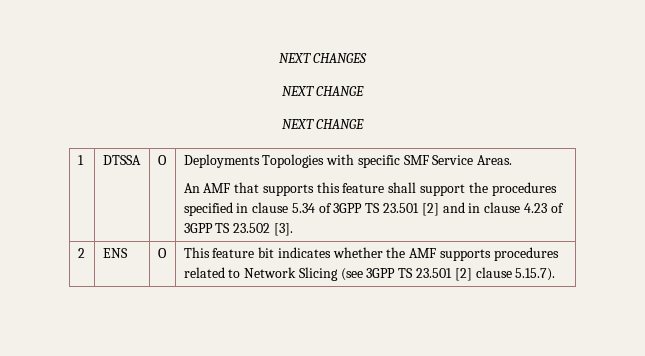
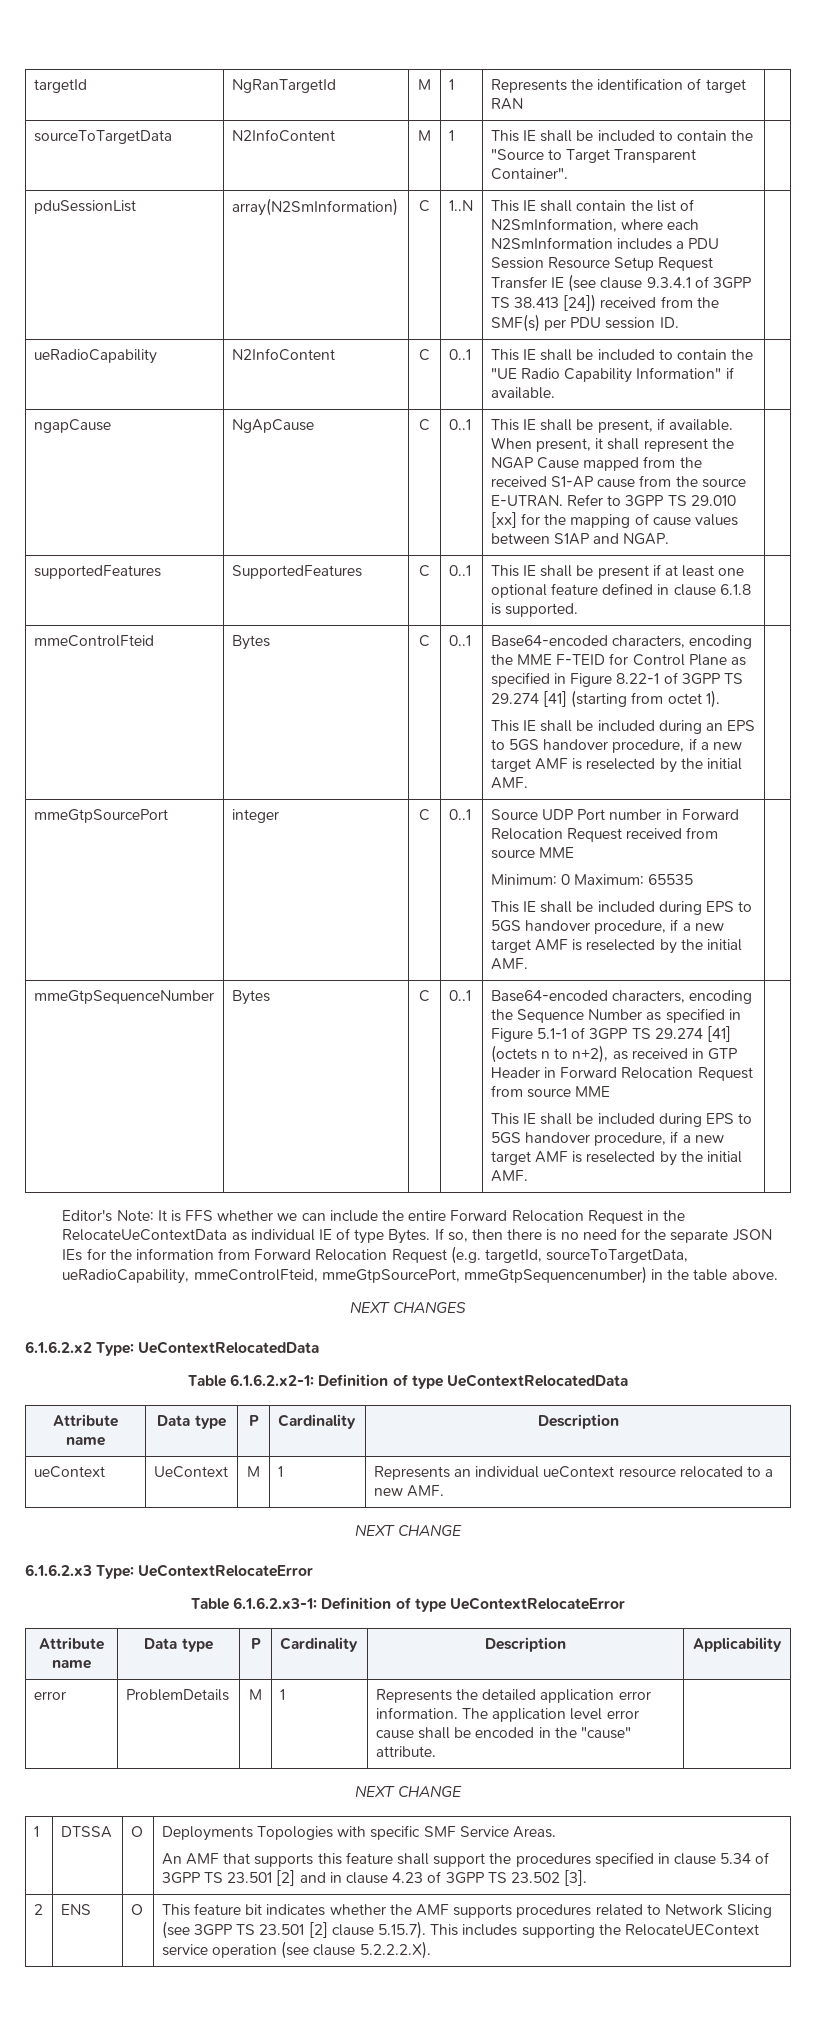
+ targetId | NgRanTargetId | M | 1 | Represents the identification of target RAN |
+ sourceToTargetData | N2InfoContent | M | 1 | This IE shall be included to contain the "Source to Target Transparent Container". |
+ pduSessionList | array(N2SmInformation) | C | 1..N | This IE shall contain the list of N2SmInformation, where each N2SmInformation includes a PDU Session Resource Setup Request Transfer IE (see clause 9.3.4.1 of 3GPP TS 38.413 [24]) received from the SMF(s) per PDU session ID. |
+ ueRadioCapability | N2InfoContent | C | 0..1 | This IE shall be included to contain the "UE Radio Capability Information" if available. |
+ ngapCause | NgApCause | C | 0..1 | This IE shall be present, if available. When present, it shall represent the NGAP Cause mapped from the received S1-AP cause from the source E-UTRAN. Refer to 3GPP TS 29.010 [xx] for the mapping of cause values between S1AP and NGAP. |
+ supportedFeatures | SupportedFeatures | C | 0..1 | This IE shall be present if at least one optional feature defined in clause 6.1.8 is supported. |
+ mmeControlFteid | Bytes | C | 0..1 | Base64-encoded characters, encoding the MME F-TEID for Control Plane as specified in Figure 8.22-1 of 3GPP TS 29.274 [41] (starting from octet 1).
+ This IE shall be included during an EPS to 5GS handover procedure, if a new target AMF is reselected by the initial AMF. |
+ mmeGtpSourcePort | integer | C | 0..1 | Source UDP Port number in Forward Relocation Request received from source MME
+ Minimum: 0 Maximum: 65535
+ This IE shall be included during EPS to 5GS handover procedure, if a new target AMF is reselected by the initial AMF. |
+ mmeGtpSequenceNumber | Bytes | C | 0..1 | Base64-encoded characters, encoding the Sequence Number as specified in Figure 5.1-1 of 3GPP TS 29.274 [41] (octets n to n+2), as received in GTP Header in Forward Relocation Request from source MME
+ This IE shall be included during EPS to 5GS handover procedure, if a new target AMF is reselected by the initial AMF. |
+ Editor's Note: It is FFS whether we can include the entire Forward Relocation Request in the RelocateUeContextData as individual IE of type Bytes. If so, then there is no need for the separate JSON IEs for the information from Forward Relocation Request (e.g. targetId, sourceToTargetData, ueRadioCapability, mmeControlFteid, mmeGtpSourcePort, mmeGtpSequencenumber) in the table above.
  NEXT CHANGES
+ 6.1.6.2.x2 Type: UeContextRelocatedData
+ Table 6.1.6.2.x2-1: Definition of type UeContextRelocatedData
+ Attribute name | Data type | P | Cardinality | Description
+ ueContext | UeContext | M | 1 | Represents an individual ueContext resource relocated to a new AMF.
  NEXT CHANGE
+ 6.1.6.2.x3 Type: UeContextRelocateError
+ Table 6.1.6.2.x3-1: Definition of type UeContextRelocateError
+ Attribute name | Data type | P | Cardinality | Description | Applicability
+ error | ProblemDetails | M | 1 | Represents the detailed application error information. The application level error cause shall be encoded in the "cause" attribute. |
- 2 | ENS | O | This feature bit indicates whether the AMF supports procedures related to Network Slicing (see 3GPP TS 23.501 [2] clause 5.15.7).
+ 2 | ENS | O | This feature bit indicates whether the AMF supports procedures related to Network Slicing (see 3GPP TS 23.501 [2] clause 5.15.7). This includes supporting the RelocateUEContext service operation (see clause 5.2.2.2.X).

